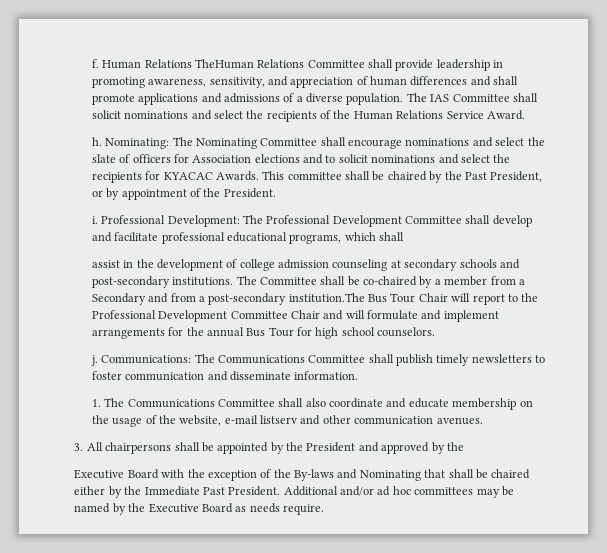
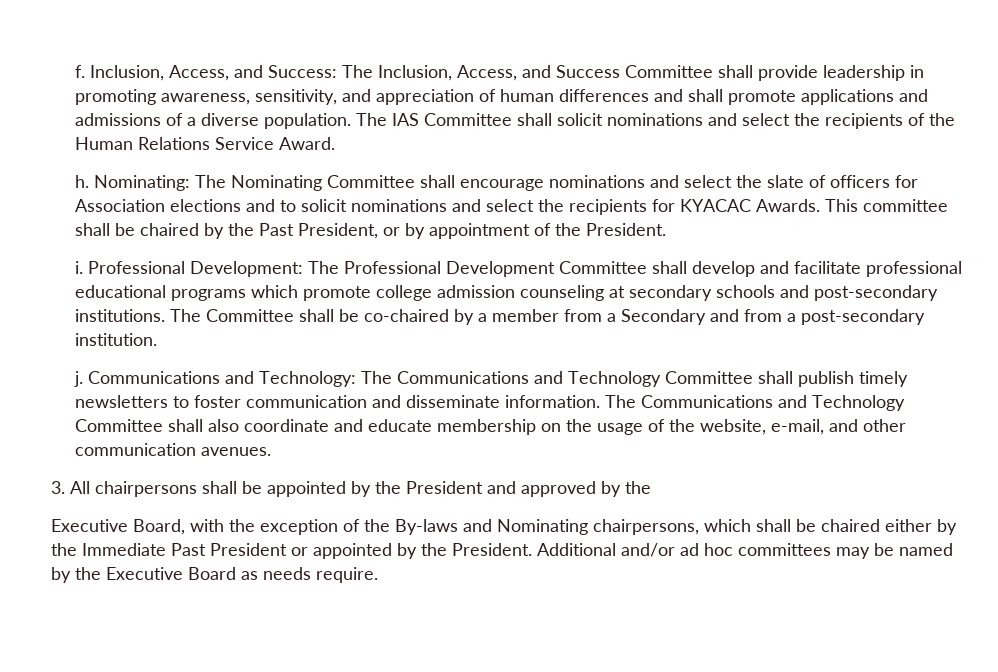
- Human Relations TheHuman Relations Committee shall provide leadership in promoting awareness, sensitivity, and appreciation of human differences and shall promote applications and admissions of a diverse population.
+ Inclusion, Access, and Success: The Inclusion, Access, and Success Committee shall provide leadership in promoting awareness, sensitivity, and appreciation of human differences and shall promote applications and admissions of a diverse population.
- Professional Development: The Professional Development Committee shall develop and facilitate professional educational programs, which shall
- assist in the development of college admission counseling at secondary schools and post-secondary institutions.
+ Professional Development: The Professional Development Committee shall develop and facilitate professional educational programs which promote college admission counseling at secondary schools and post-secondary institutions.
- The Committee shall be co-chaired by a member from a Secondary and from a post-secondary institution.The Bus Tour Chair will report to the Professional Development Committee Chair and will formulate and implement arrangements for the annual Bus Tour for high school counselors.
- j. Communications: The Communications Committee shall publish timely newsletters to foster communication and disseminate information.
- 1. The Communications Committee shall also coordinate and educate membership on the usage of the website, e-mail listserv and other communication avenues.
+ The Committee shall be co-chaired by a member from a Secondary and from a post-secondary institution.
+ j. Communications and Technology: The Communications and Technology Committee shall publish timely newsletters to foster communication and disseminate information. The Communications and Technology Committee shall also coordinate and educate membership on the usage of the website, e-mail, and other communication avenues.
- Executive Board with the exception of the By-laws and Nominating that shall be chaired either by the Immediate Past President.
+ Executive Board, with the exception of the By-laws and Nominating chairpersons, which shall be chaired either by the Immediate Past President or appointed by the President.

